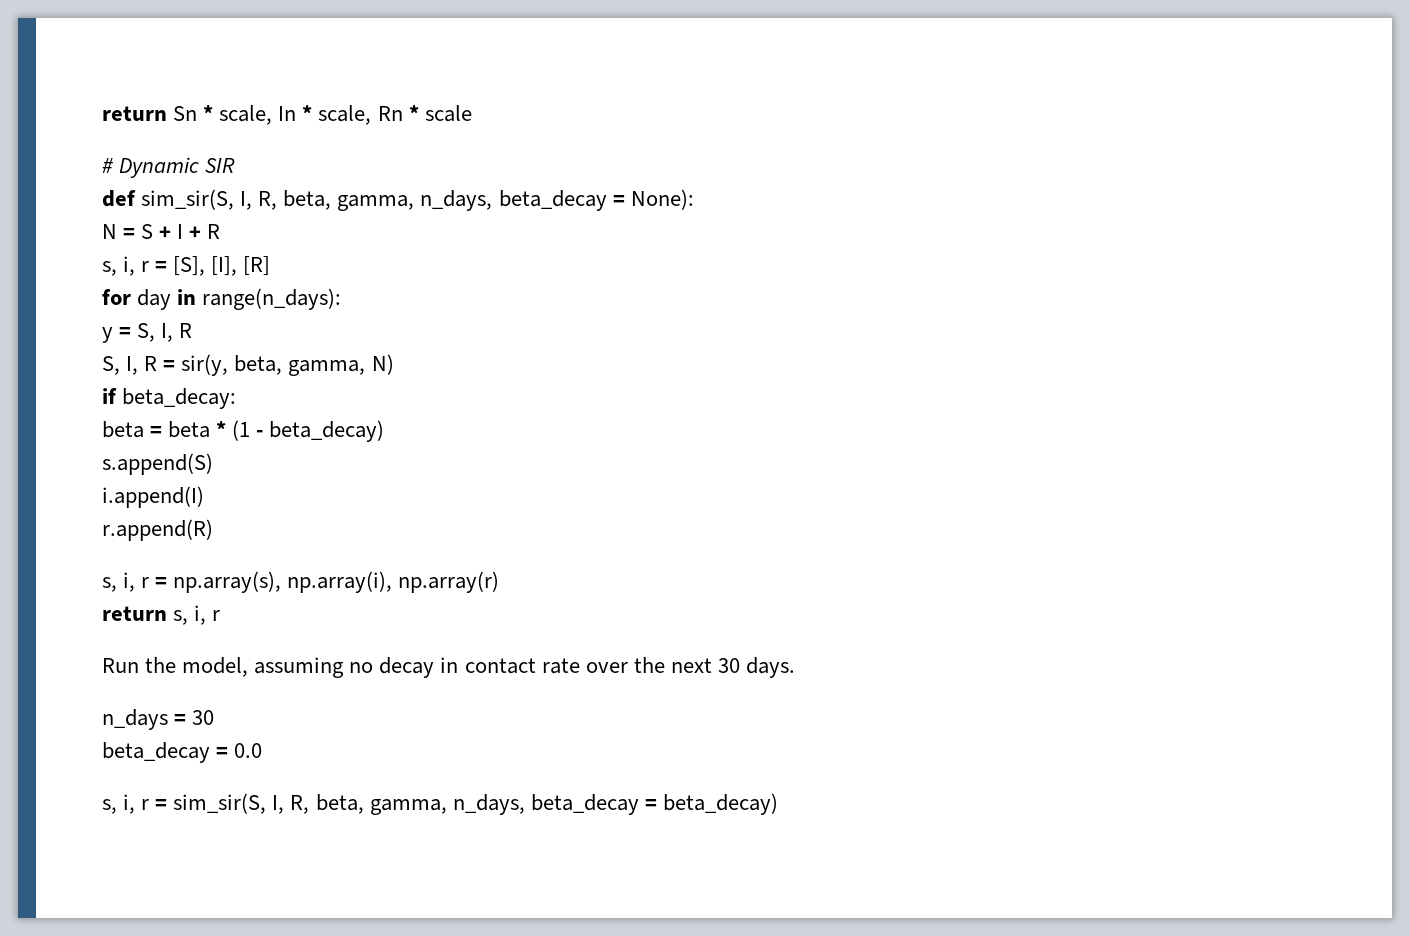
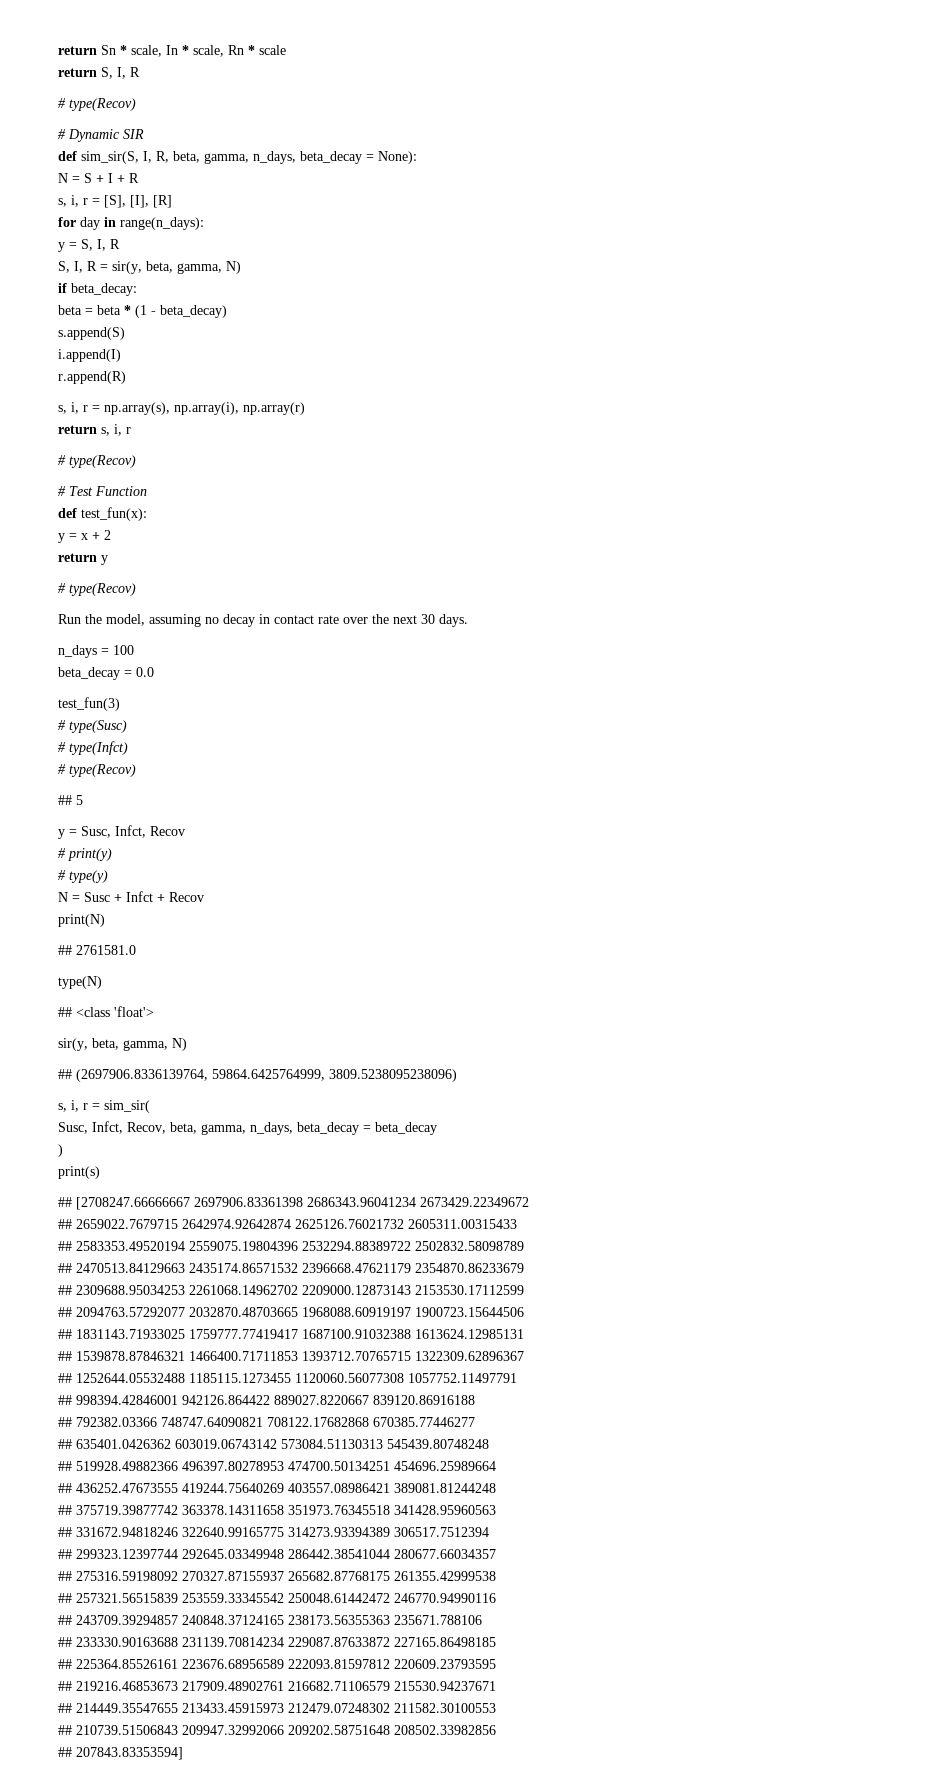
+ return S, I, R
+ # type(Recov)
  return s, i, r
+ # type(Recov)
+ # Test Function
+ def test_fun(x):
+ y = x + 2
+ return y
+ # type(Recov)
- n_days = 30
+ n_days = 100
- s, i, r = sim_sir(S, I, R, beta, gamma, n_days, beta_decay = beta_decay)
+ test_fun(3)
+ # type(Susc)
+ # type(Infct)
+ # type(Recov)
+ ## 5
+ y = Susc, Infct, Recov
+ # print(y)
+ # type(y)
+ N = Susc + Infct + Recov
+ print(N)
+ ## 2761581.0
+ type(N)
+ ## <class 'float'>
+ sir(y, beta, gamma, N)
+ ## (2697906.8336139764, 59864.6425764999, 3809.5238095238096)
+ s, i, r = sim_sir(
+ Susc, Infct, Recov, beta, gamma, n_days, beta_decay = beta_decay
+ )
+ print(s)
+ ## [2708247.66666667 2697906.83361398 2686343.96041234 2673429.22349672
+ ## 2659022.7679715 2642974.92642874 2625126.76021732 2605311.00315433
+ ## 2583353.49520194 2559075.19804396 2532294.88389722 2502832.58098789
+ ## 2470513.84129663 2435174.86571532 2396668.47621179 2354870.86233679
+ ## 2309688.95034253 2261068.14962702 2209000.12873143 2153530.17112599
+ ## 2094763.57292077 2032870.48703665 1968088.60919197 1900723.15644506
+ ## 1831143.71933025 1759777.77419417 1687100.91032388 1613624.12985131
+ ## 1539878.87846321 1466400.71711853 1393712.70765715 1322309.62896367
+ ## 1252644.05532488 1185115.1273455 1120060.56077308 1057752.11497791
+ ## 998394.42846001 942126.864422 889027.8220667 839120.86916188
+ ## 792382.03366 748747.64090821 708122.17682868 670385.77446277
+ ## 635401.0426362 603019.06743142 573084.51130313 545439.80748248
+ ## 519928.49882366 496397.80278953 474700.50134251 454696.25989664
+ ## 436252.47673555 419244.75640269 403557.08986421 389081.81244248
+ ## 375719.39877742 363378.14311658 351973.76345518 341428.95960563
+ ## 331672.94818246 322640.99165775 314273.93394389 306517.7512394
+ ## 299323.12397744 292645.03349948 286442.38541044 280677.66034357
+ ## 275316.59198092 270327.87155937 265682.87768175 261355.42999538
+ ## 257321.56515839 253559.33345542 250048.61442472 246770.94990116
+ ## 243709.39294857 240848.37124165 238173.56355363 235671.788106
+ ## 233330.90163688 231139.70814234 229087.87633872 227165.86498185
+ ## 225364.85526161 223676.68956589 222093.81597812 220609.23793595
+ ## 219216.46853673 217909.48902761 216682.71106579 215530.94237671
+ ## 214449.35547655 213433.45915973 212479.07248302 211582.30100553
+ ## 210739.51506843 209947.32992066 209202.58751648 208502.33982856
+ ## 207843.83353594]

